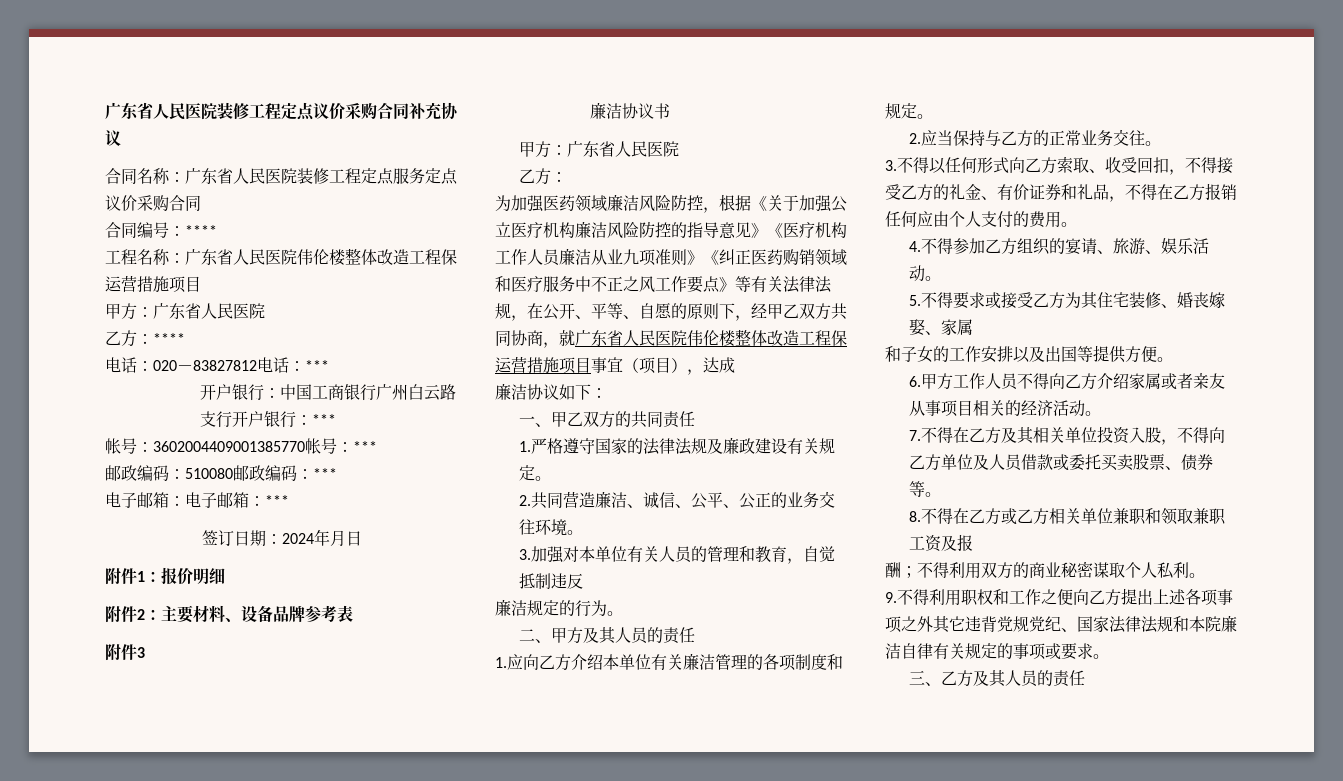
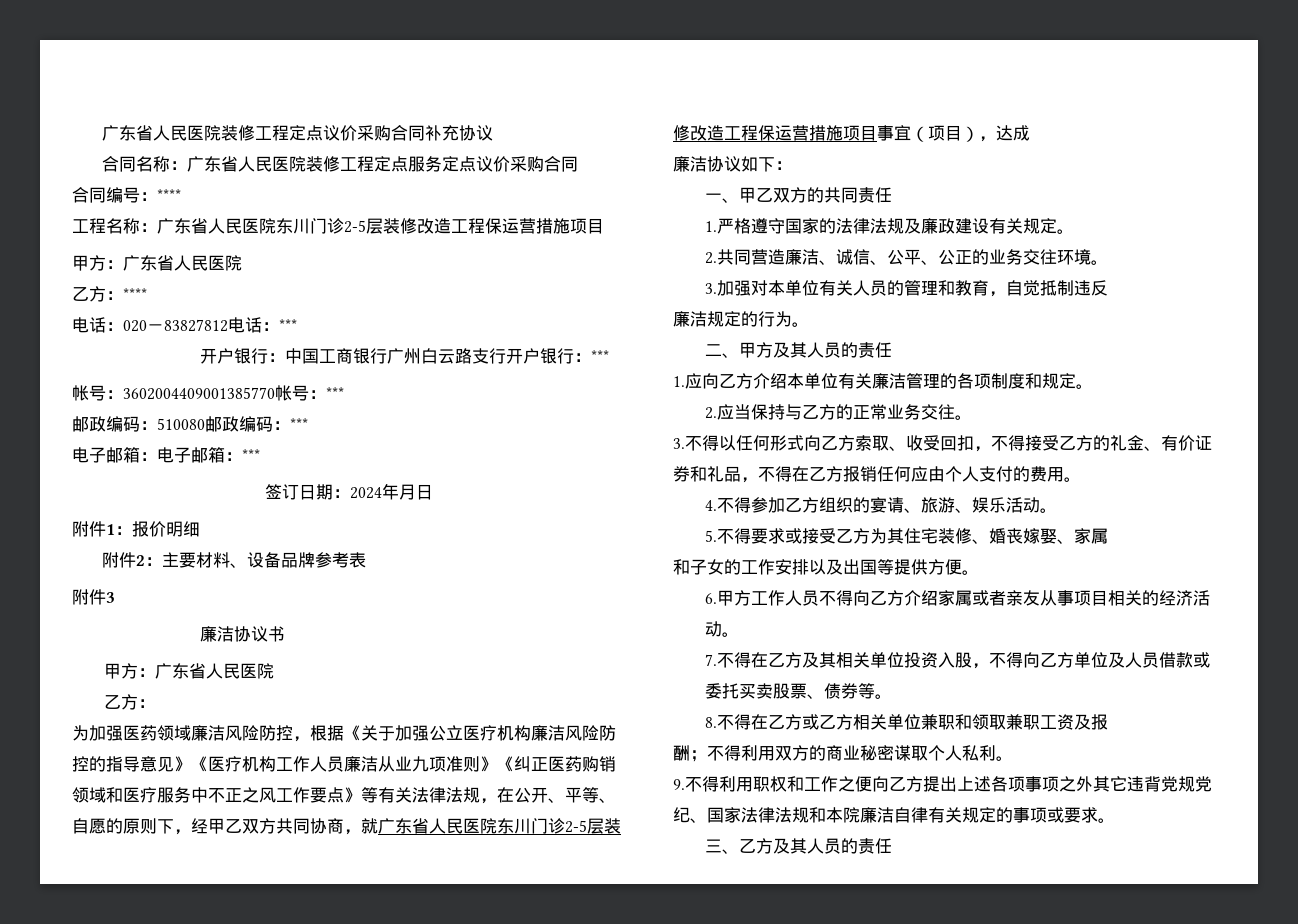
- 工程名称：广东省人民医院伟伦楼整体改造工程保运营措施项目
+ 工程名称：广东省人民医院东川门诊2-5层装修改造工程保运营措施项目
- 为加强医药领域廉洁风险防控，根据《关于加强公立医疗机构廉洁风险防控的指导意见》《医疗机构工作人员廉洁从业九项准则》《纠正医药购销领域和医疗服务中不正之风工作要点》等有关法律法规，在公开、平等、自愿的原则下，经甲乙双方共同协商，就广东省人民医院伟伦楼整体改造工程保运营措施项目事宜（项目），达成
+ 为加强医药领域廉洁风险防控，根据《关于加强公立医疗机构廉洁风险防控的指导意见》《医疗机构工作人员廉洁从业九项准则》《纠正医药购销领域和医疗服务中不正之风工作要点》等有关法律法规，在公开、平等、自愿的原则下，经甲乙双方共同协商，就广东省人民医院东川门诊2-5层装修改造工程保运营措施项目事宜（项目），达成

